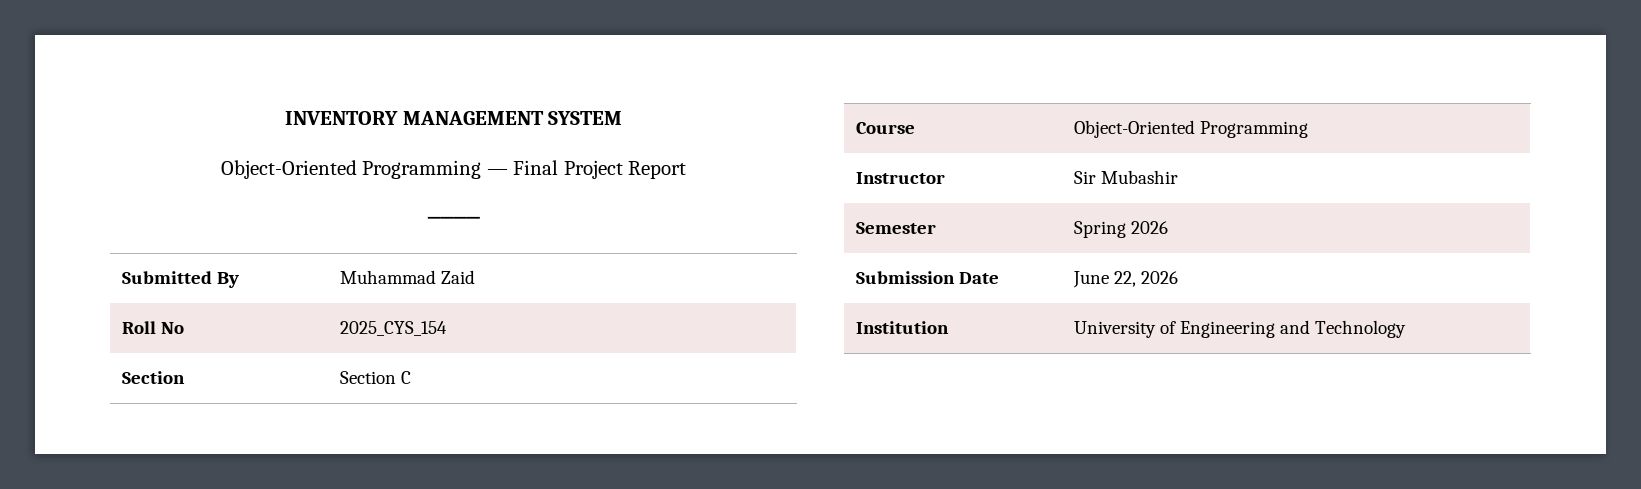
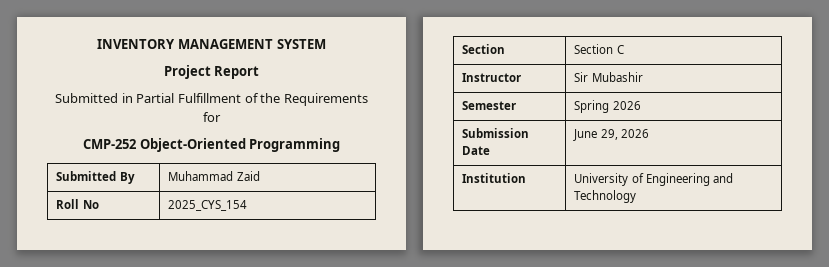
- Object-Oriented Programming — Final Project Report
- ────
+ Project Report
+ Submitted in Partial Fulfillment of the Requirements for
+ CMP-252 Object-Oriented Programming
- Course | Object-Oriented Programming
- Submission Date | June 22, 2026
+ Submission Date | June 29, 2026

